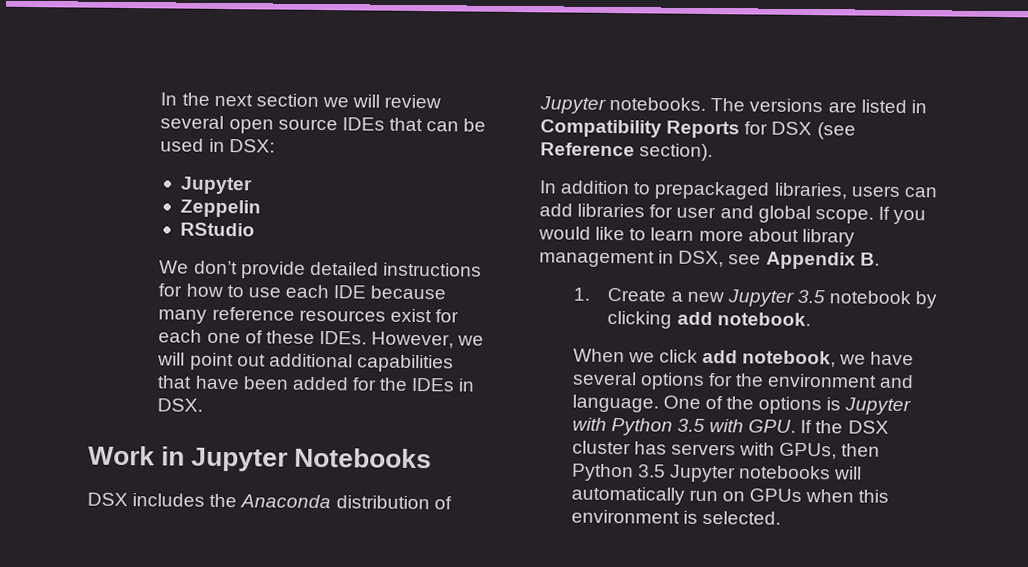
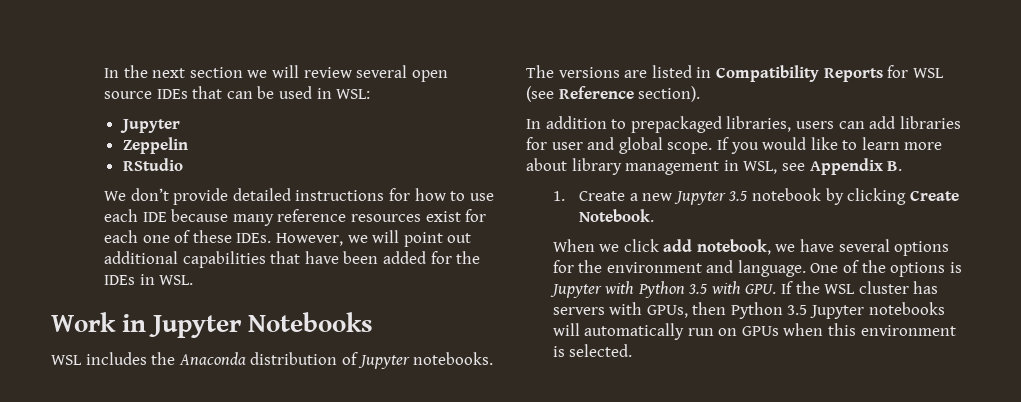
- In the next section we will review several open source IDEs that can be used in DSX:
+ In the next section we will review several open source IDEs that can be used in WSL:
- However, we will point out additional capabilities that have been added for the IDEs in DSX.
+ However, we will point out additional capabilities that have been added for the IDEs in WSL.
- DSX includes the Anaconda distribution of Jupyter notebooks.
+ WSL includes the Anaconda distribution of Jupyter notebooks.
- The versions are listed in Compatibility Reports for DSX (see Reference section).
+ The versions are listed in Compatibility Reports for WSL (see Reference section).
- If you would like to learn more about library management in DSX, see Appendix B.
+ If you would like to learn more about library management in WSL, see Appendix B.
- 1. Create a new Jupyter 3.5 notebook by clicking add notebook.
+ 1. Create a new Jupyter 3.5 notebook by clicking Create Notebook.
- One of the options is Jupyter with Python 3.5 with GPU. If the DSX cluster has servers with GPUs, then Python 3.5 Jupyter notebooks will automatically run on GPUs when this environment is selected.
+ One of the options is Jupyter with Python 3.5 with GPU. If the WSL cluster has servers with GPUs, then Python 3.5 Jupyter notebooks will automatically run on GPUs when this environment is selected.

